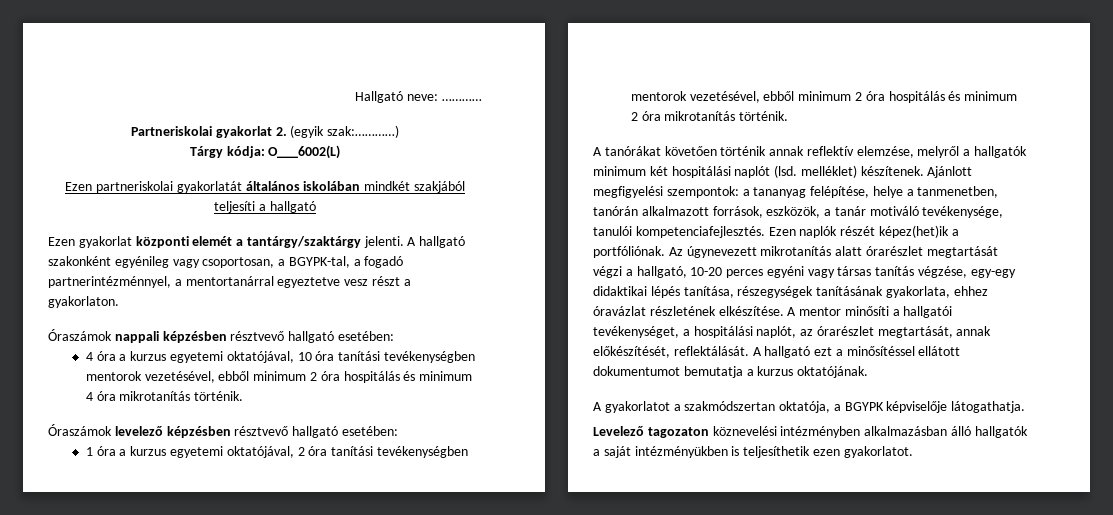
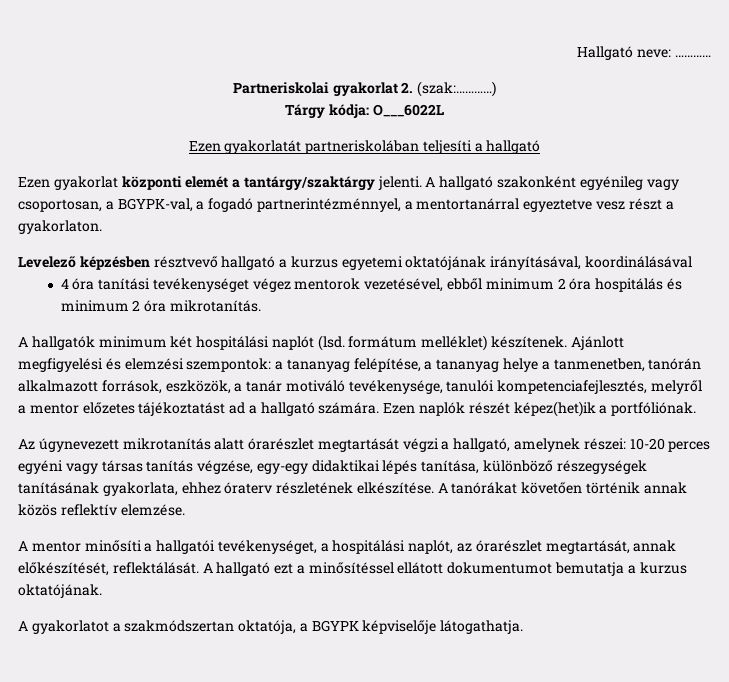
- Partneriskolai gyakorlat 2. (egyik szak:…………)
+ Partneriskolai gyakorlat 2. (szak:…………)
- Tárgy kódja: O___6002(L)
- Ezen partneriskolai gyakorlatát általános iskolában mindkét szakjából teljesíti a hallgató
+ Tárgy kódja: O___6022L
+ Ezen gyakorlatát partneriskolában teljesíti a hallgató
- A hallgató szakonként egyénileg vagy csoportosan, a BGYPK-tal, a fogadó partnerintézménnyel, a mentortanárral egyeztetve vesz részt a gyakorlaton.
+ A hallgató szakonként egyénileg vagy csoportosan, a BGYPK-val, a fogadó partnerintézménnyel, a mentortanárral egyeztetve vesz részt a gyakorlaton.
- Óraszámok nappali képzésben résztvevő hallgató esetében:
- 4 óra a kurzus egyetemi oktatójával, 10 óra tanítási tevékenységben mentorok vezetésével, ebből minimum 2 óra hospitálás és minimum 4 óra mikrotanítás történik.
- Óraszámok levelező képzésben résztvevő hallgató esetében:
- 1 óra a kurzus egyetemi oktatójával, 2 óra tanítási tevékenységben mentorok vezetésével, ebből minimum 2 óra hospitálás és minimum 2 óra mikrotanítás történik.
- A tanórákat követően történik annak reflektív elemzése, melyről a hallgatók minimum két hospitálási naplót (lsd. melléklet) készítenek.
+ Levelező képzésben résztvevő hallgató a kurzus egyetemi oktatójának irányításával, koordinálásával
+ 4 óra tanítási tevékenységet végez mentorok vezetésével, ebből minimum 2 óra hospitálás és minimum 2 óra mikrotanítás.
+ A hallgatók minimum két hospitálási naplót (lsd. formátum melléklet) készítenek.
- Ajánlott megfigyelési szempontok: a tananyag felépítése, helye a tanmenetben, tanórán alkalmazott források, eszközök, a tanár motiváló tevékenysége, tanulói kompetenciafejlesztés.
+ Ajánlott megfigyelési és elemzési szempontok: a tananyag felépítése, a tananyag helye a tanmenetben, tanórán alkalmazott források, eszközök, a tanár motiváló tevékenysége, tanulói kompetenciafejlesztés, melyről a mentor előzetes tájékoztatást ad a hallgató számára.
- Ezen naplók részét képez(het)ik a portfóliónak. Az úgynevezett mikrotanítás alatt órarészlet megtartását végzi a hallgató, 10-20 perces egyéni vagy társas tanítás végzése, egy-egy didaktikai lépés tanítása, részegységek tanításának gyakorlata, ehhez óravázlat részletének elkészítése.
+ Ezen naplók részét képez(het)ik a portfóliónak.
+ Az úgynevezett mikrotanítás alatt órarészlet megtartását végzi a hallgató, amelynek részei: 10-20 perces egyéni vagy társas tanítás végzése, egy-egy didaktikai lépés tanítása, különböző részegységek tanításának gyakorlata, ehhez óraterv részletének elkészítése.
+ A tanórákat követően történik annak közös reflektív elemzése.
- Levelező tagozaton köznevelési intézményben alkalmazásban álló hallgatók a saját intézményükben is teljesíthetik ezen gyakorlatot.

